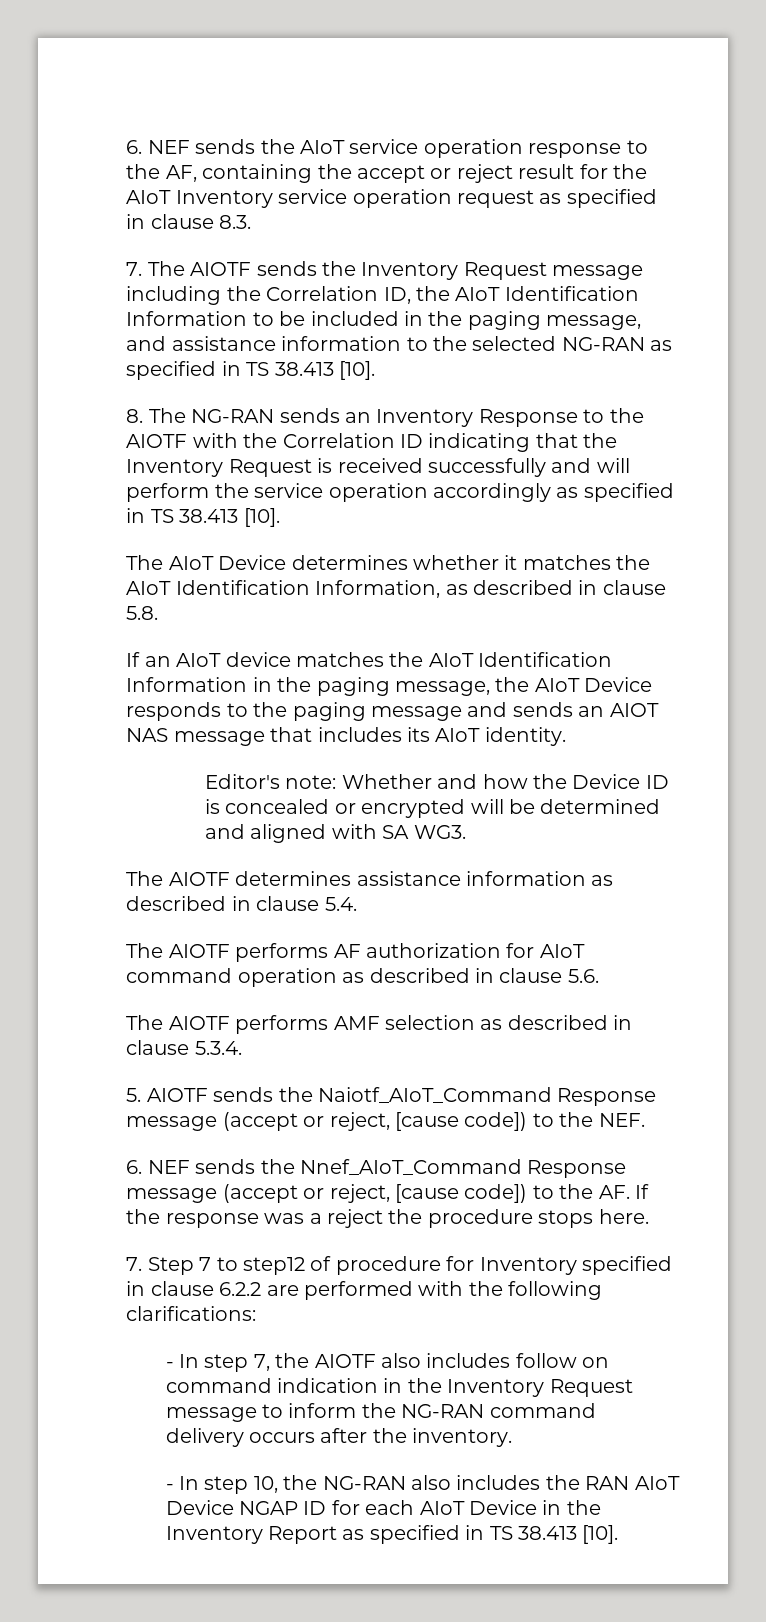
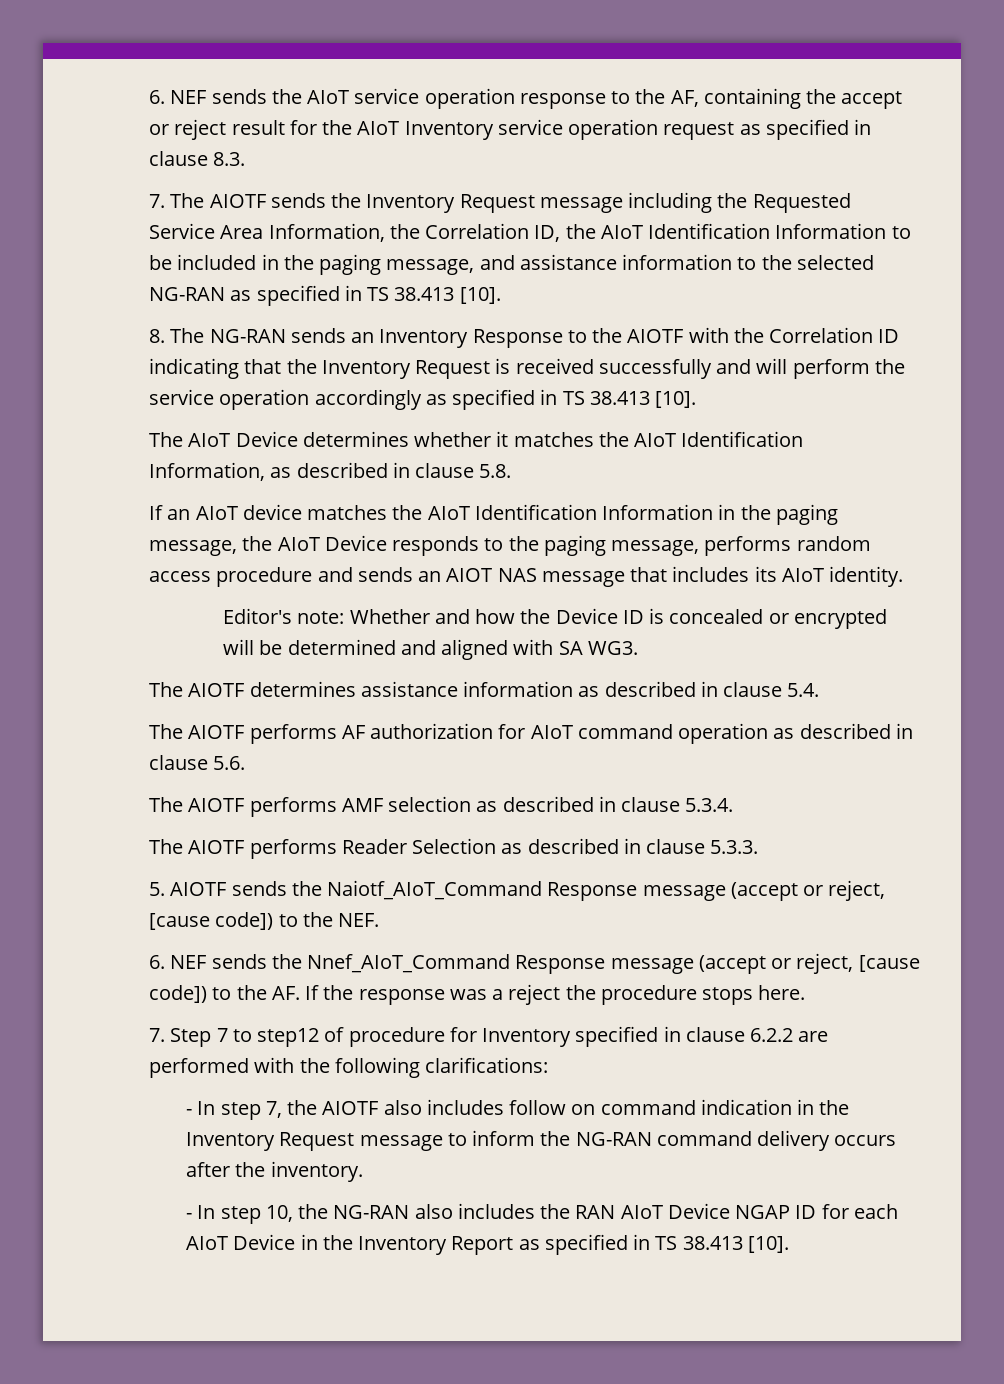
- 7. The AIOTF sends the Inventory Request message including the Correlation ID, the AIoT Identification Information to be included in the paging message, and assistance information to the selected NG-RAN as specified in TS 38.413 [10].
+ 7. The AIOTF sends the Inventory Request message including the Requested Service Area Information, the Correlation ID, the AIoT Identification Information to be included in the paging message, and assistance information to the selected NG-RAN as specified in TS 38.413 [10].
- If an AIoT device matches the AIoT Identification Information in the paging message, the AIoT Device responds to the paging message and sends an AIOT NAS message that includes its AIoT identity.
+ If an AIoT device matches the AIoT Identification Information in the paging message, the AIoT Device responds to the paging message, performs random access procedure and sends an AIOT NAS message that includes its AIoT identity.
+ The AIOTF performs Reader Selection as described in clause 5.3.3.

